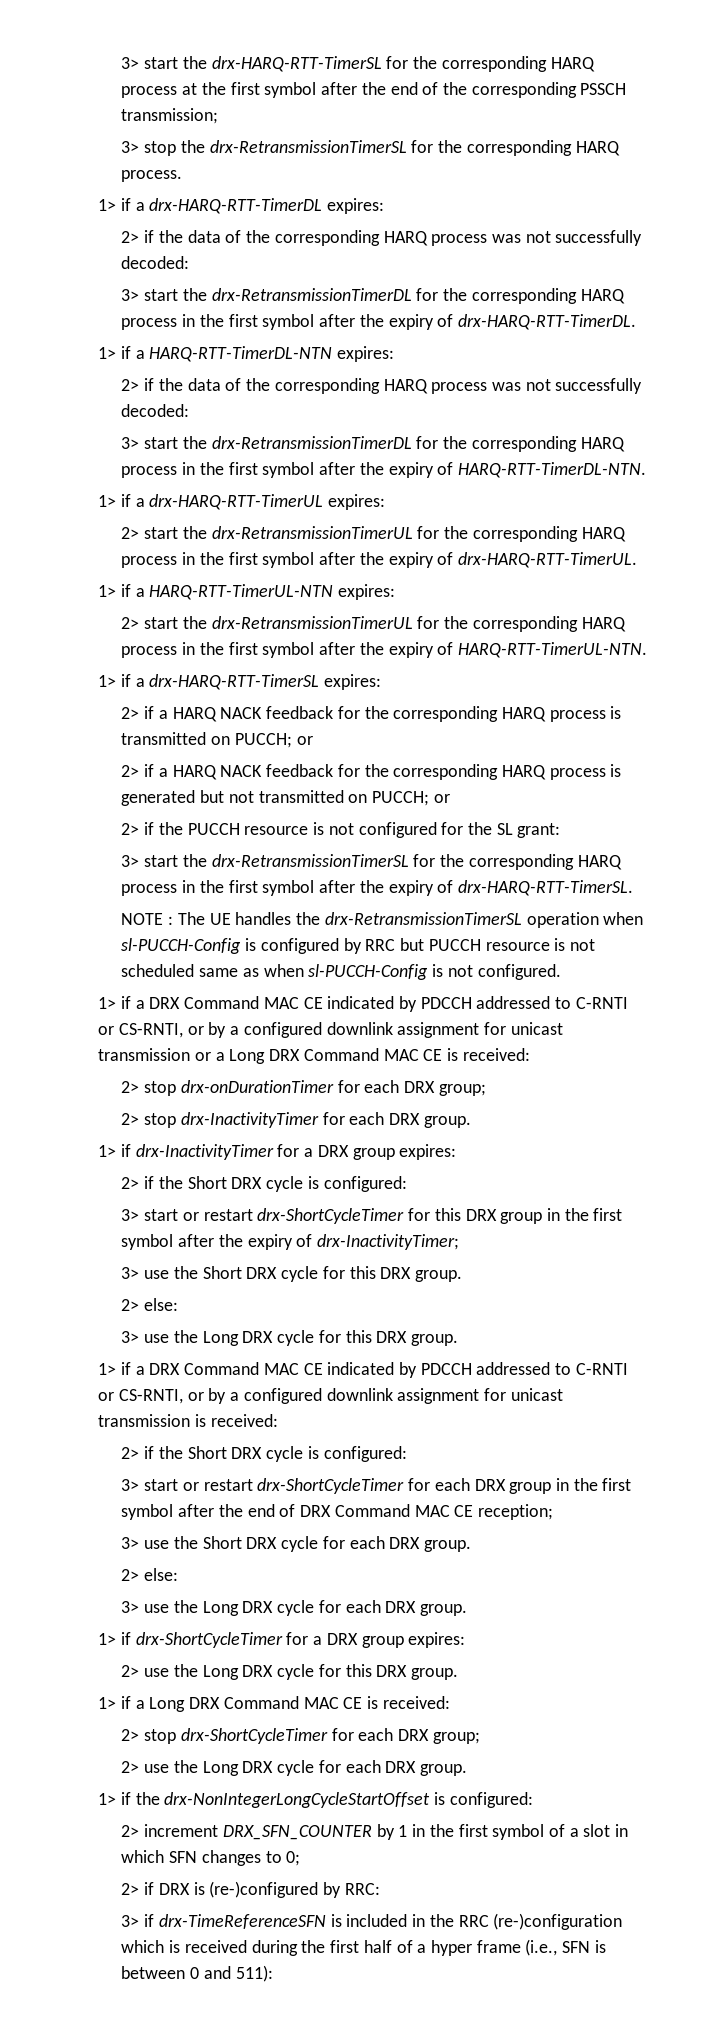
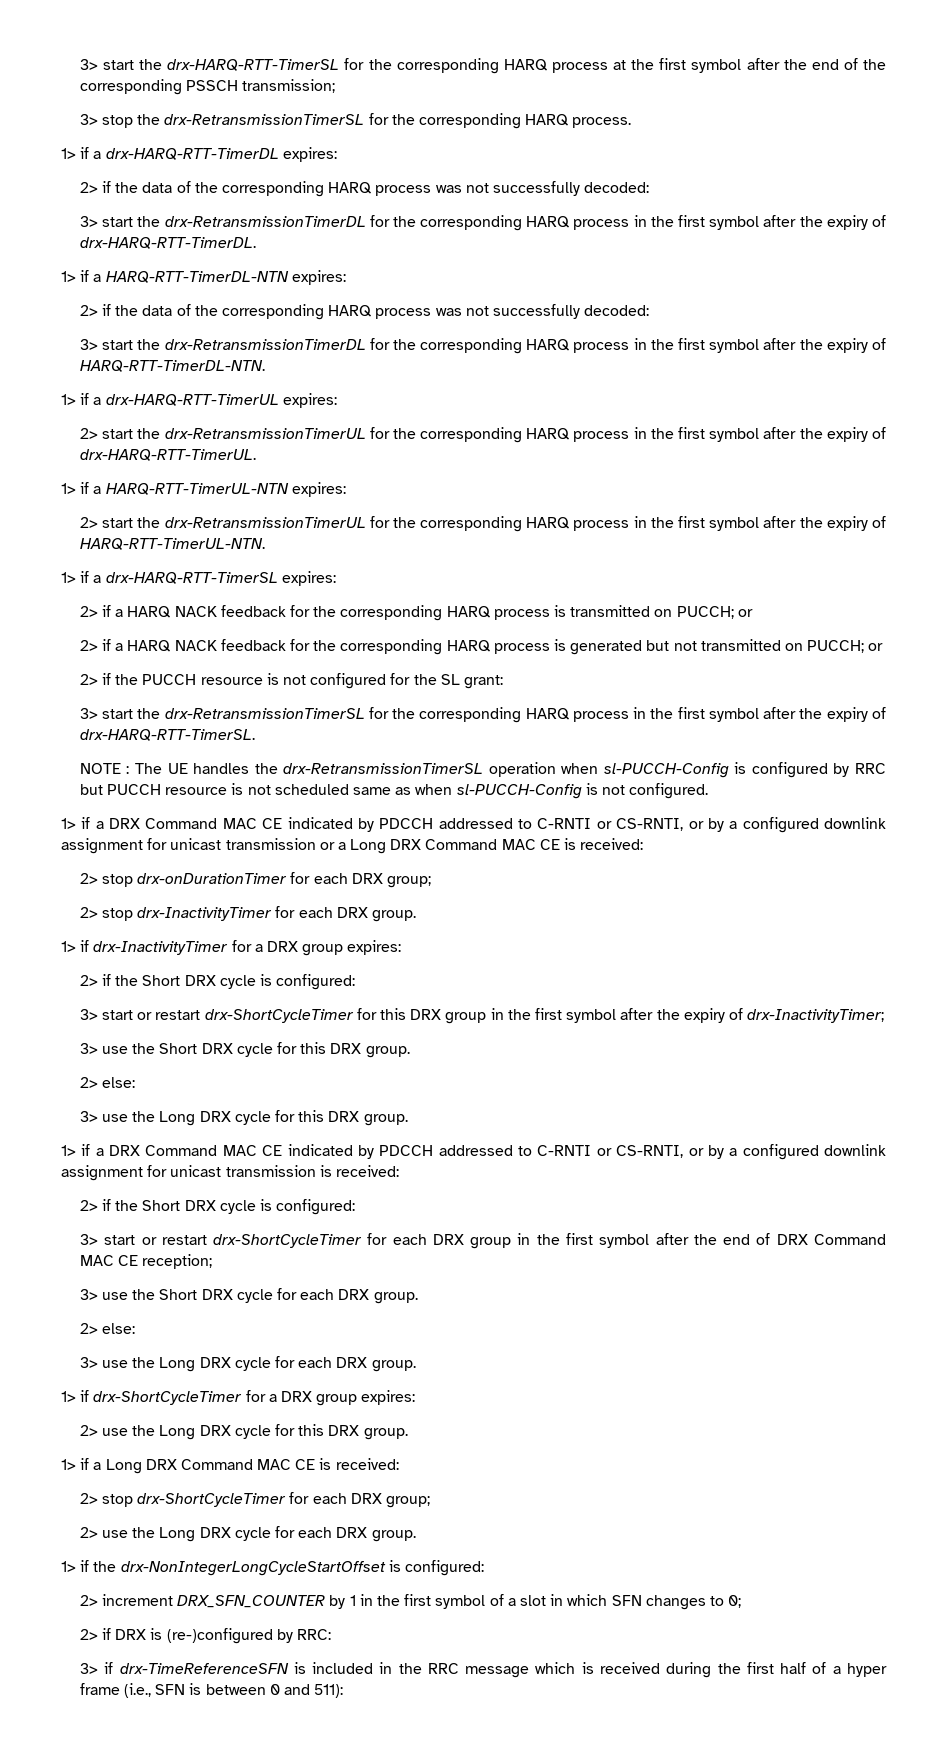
- 3> if drx-TimeReferenceSFN is included in the RRC (re-)configuration which is received during the first half of a hyper frame (i.e., SFN is between 0 and 511):
+ 3> if drx-TimeReferenceSFN is included in the RRC message which is received during the first half of a hyper frame (i.e., SFN is between 0 and 511):

